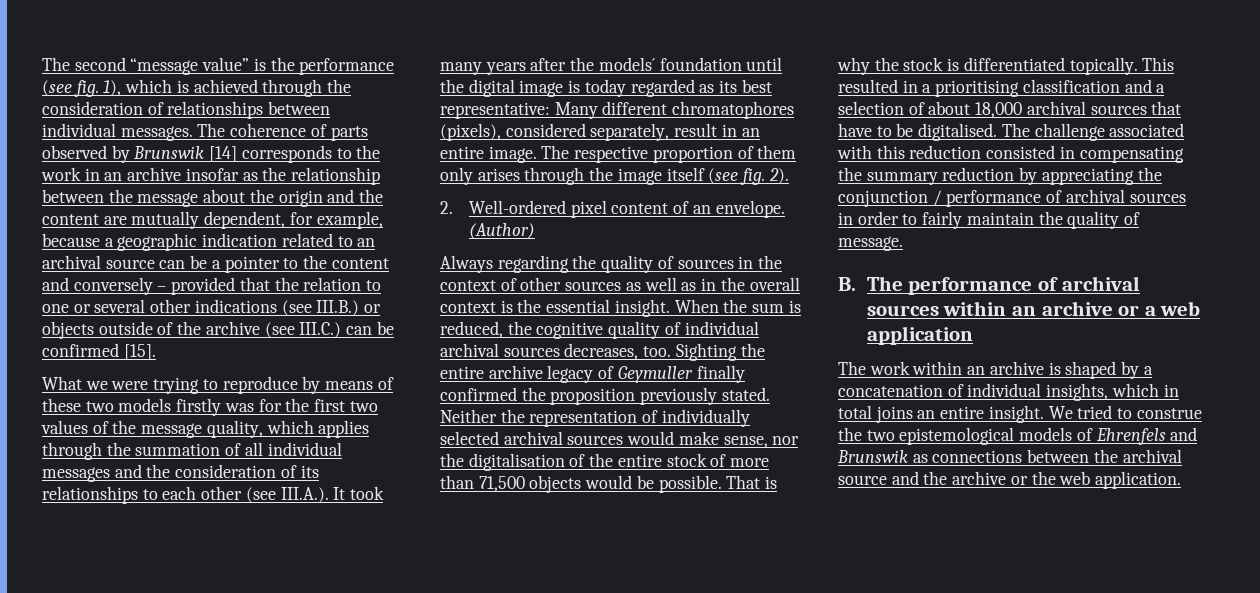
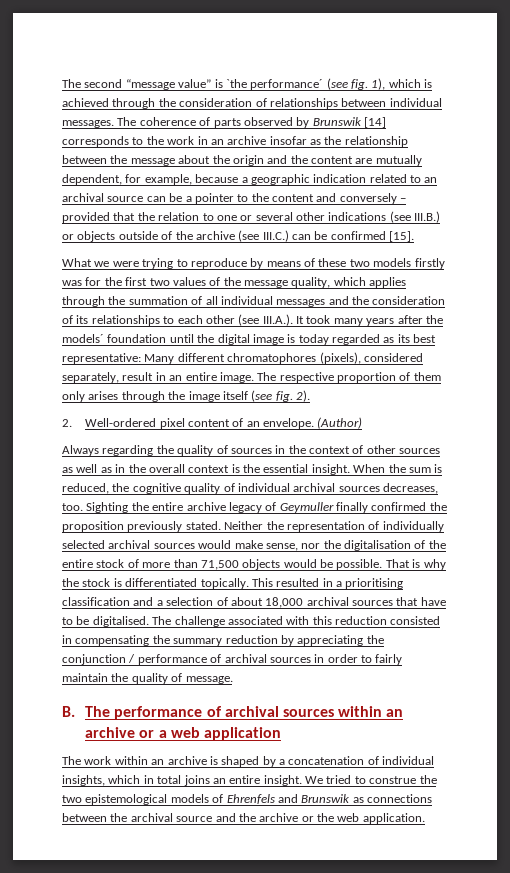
- The second “message value” is the performance (see fig. 1), which is achieved through the consideration of relationships between individual messages.
+ The second “message value” is `the performance´ (see fig. 1), which is achieved through the consideration of relationships between individual messages.

